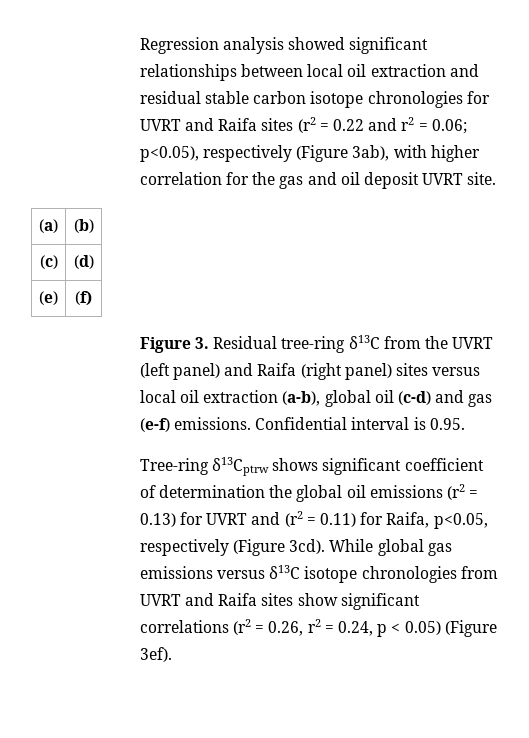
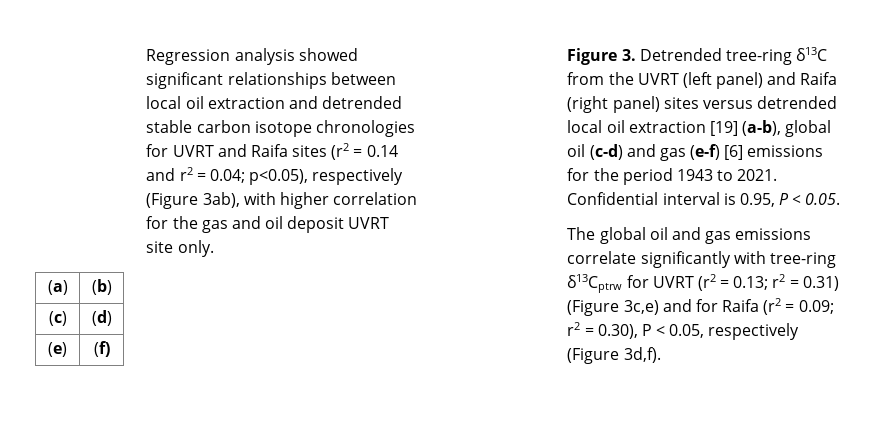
- Regression analysis showed significant relationships between local oil extraction and residual stable carbon isotope chronologies for UVRT and Raifa sites (r2 = 0.22 and r2 = 0.06; p<0.05), respectively (Figure 3ab), with higher correlation for the gas and oil deposit UVRT site.
+ Regression analysis showed significant relationships between local oil extraction and detrended stable carbon isotope chronologies for UVRT and Raifa sites (r2 = 0.14 and r2 = 0.04; p<0.05), respectively (Figure 3ab), with higher correlation for the gas and oil deposit UVRT site only.
- Figure 3. Residual tree-ring δ13C from the UVRT (left panel) and Raifa (right panel) sites versus local oil extraction (a-b), global oil (c-d) and gas (e-f) emissions. Confidential interval is 0.95.
- Tree-ring δ13Cptrw shows significant coefficient of determination the global oil emissions (r2 = 0.13) for UVRT and (r2 = 0.11) for Raifa, p<0.05, respectively (Figure 3cd). While global gas emissions versus δ13C isotope chronologies from UVRT and Raifa sites show significant correlations (r2 = 0.26, r2 = 0.24, p < 0.05) (Figure 3ef).
+ Figure 3. Detrended tree-ring δ13C from the UVRT (left panel) and Raifa (right panel) sites versus detrended local oil extraction [19] (a-b), global oil (c-d) and gas (e-f) [6] emissions for the period 1943 to 2021. Confidential interval is 0.95, P < 0.05.
+ The global oil and gas emissions correlate significantly with tree-ring δ13Cptrw for UVRT (r2 = 0.13; r2 = 0.31) (Figure 3c,e) and for Raifa (r2 = 0.09; r2 = 0.30), P < 0.05, respectively (Figure 3d,f).

